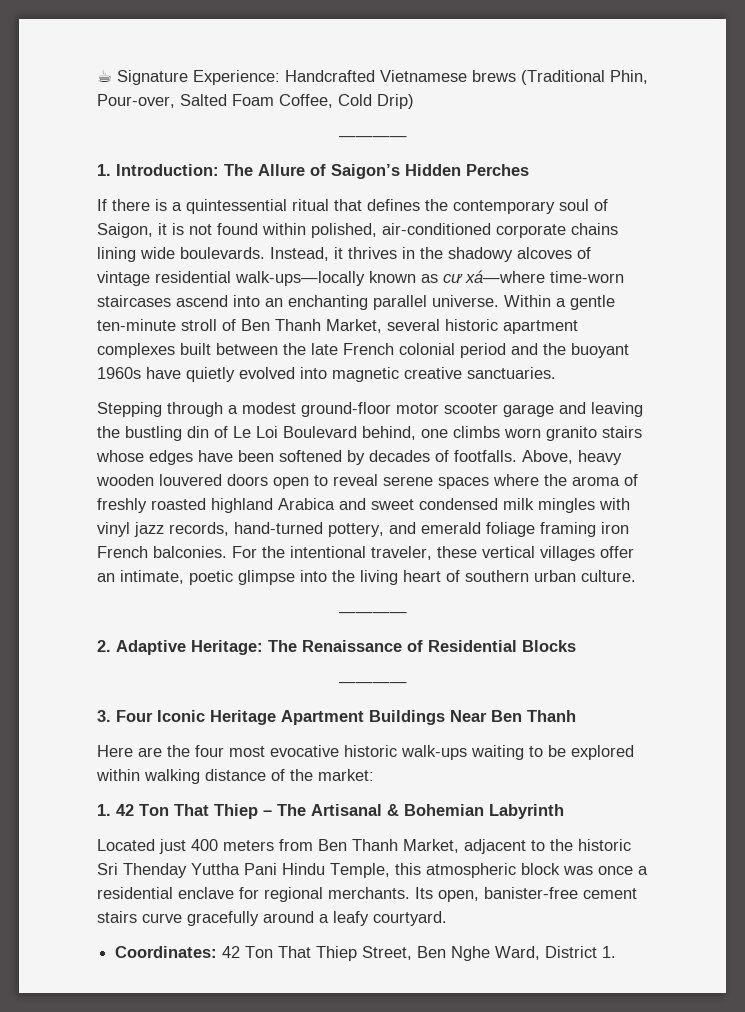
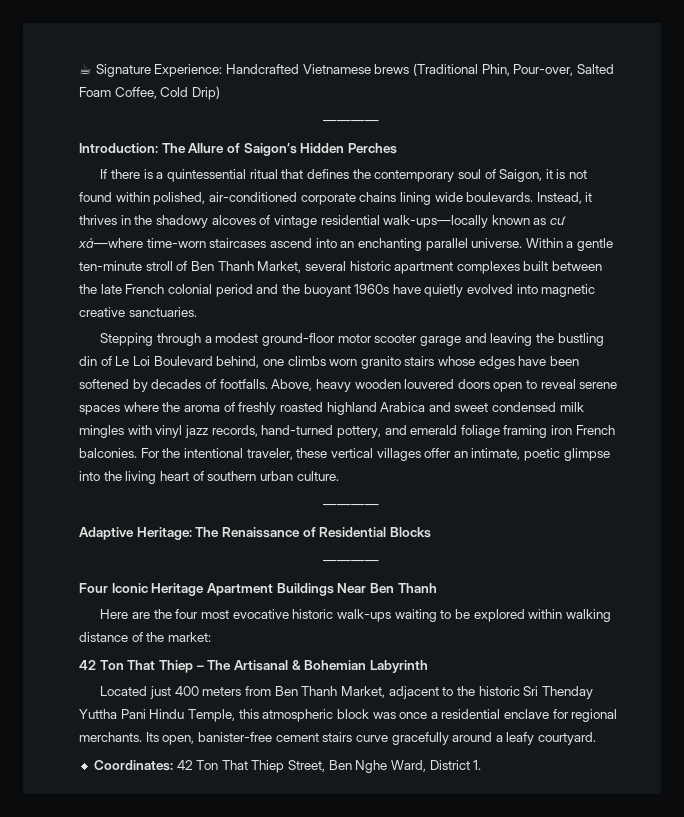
- 1. Introduction: The Allure of Saigon’s Hidden Perches
+ Introduction: The Allure of Saigon’s Hidden Perches
- 2. Adaptive Heritage: The Renaissance of Residential Blocks
+ Adaptive Heritage: The Renaissance of Residential Blocks
- 3. Four Iconic Heritage Apartment Buildings Near Ben Thanh
+ Four Iconic Heritage Apartment Buildings Near Ben Thanh
- 1. 42 Ton That Thiep – The Artisanal & Bohemian Labyrinth
+ 42 Ton That Thiep – The Artisanal & Bohemian Labyrinth

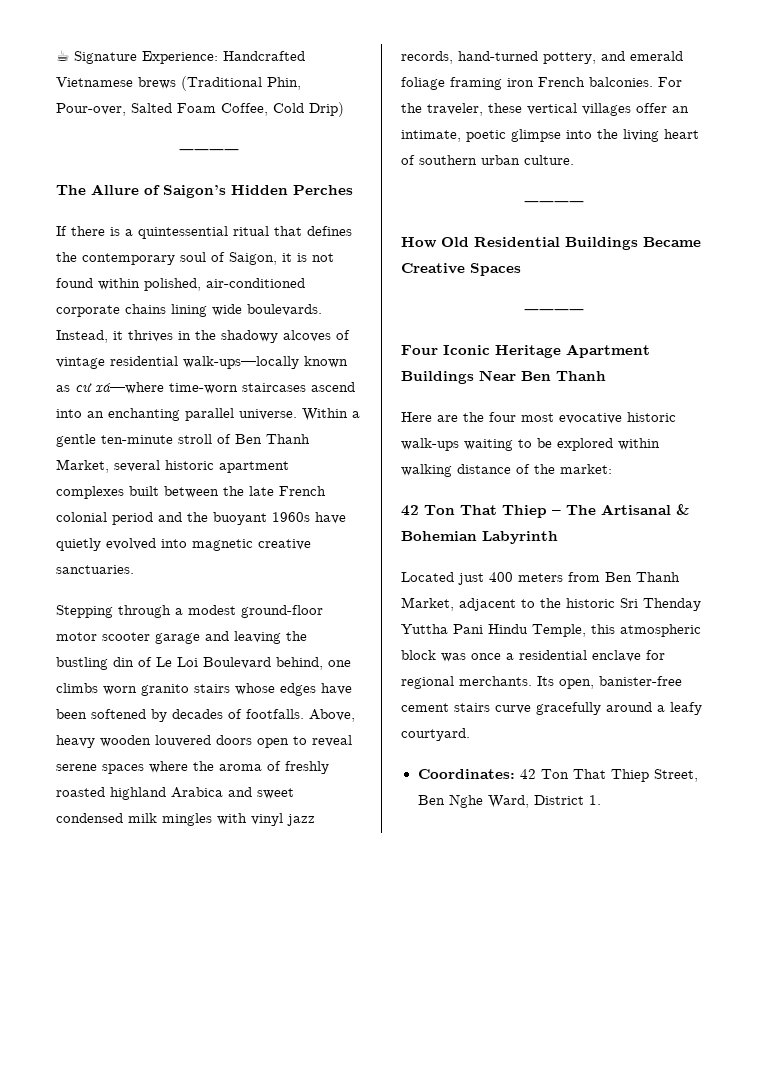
- Introduction: The Allure of Saigon’s Hidden Perches
+ The Allure of Saigon’s Hidden Perches
- For the intentional traveler, these vertical villages offer an intimate, poetic glimpse into the living heart of southern urban culture.
+ For the traveler, these vertical villages offer an intimate, poetic glimpse into the living heart of southern urban culture.
- Adaptive Heritage: The Renaissance of Residential Blocks
+ How Old Residential Buildings Became Creative Spaces

